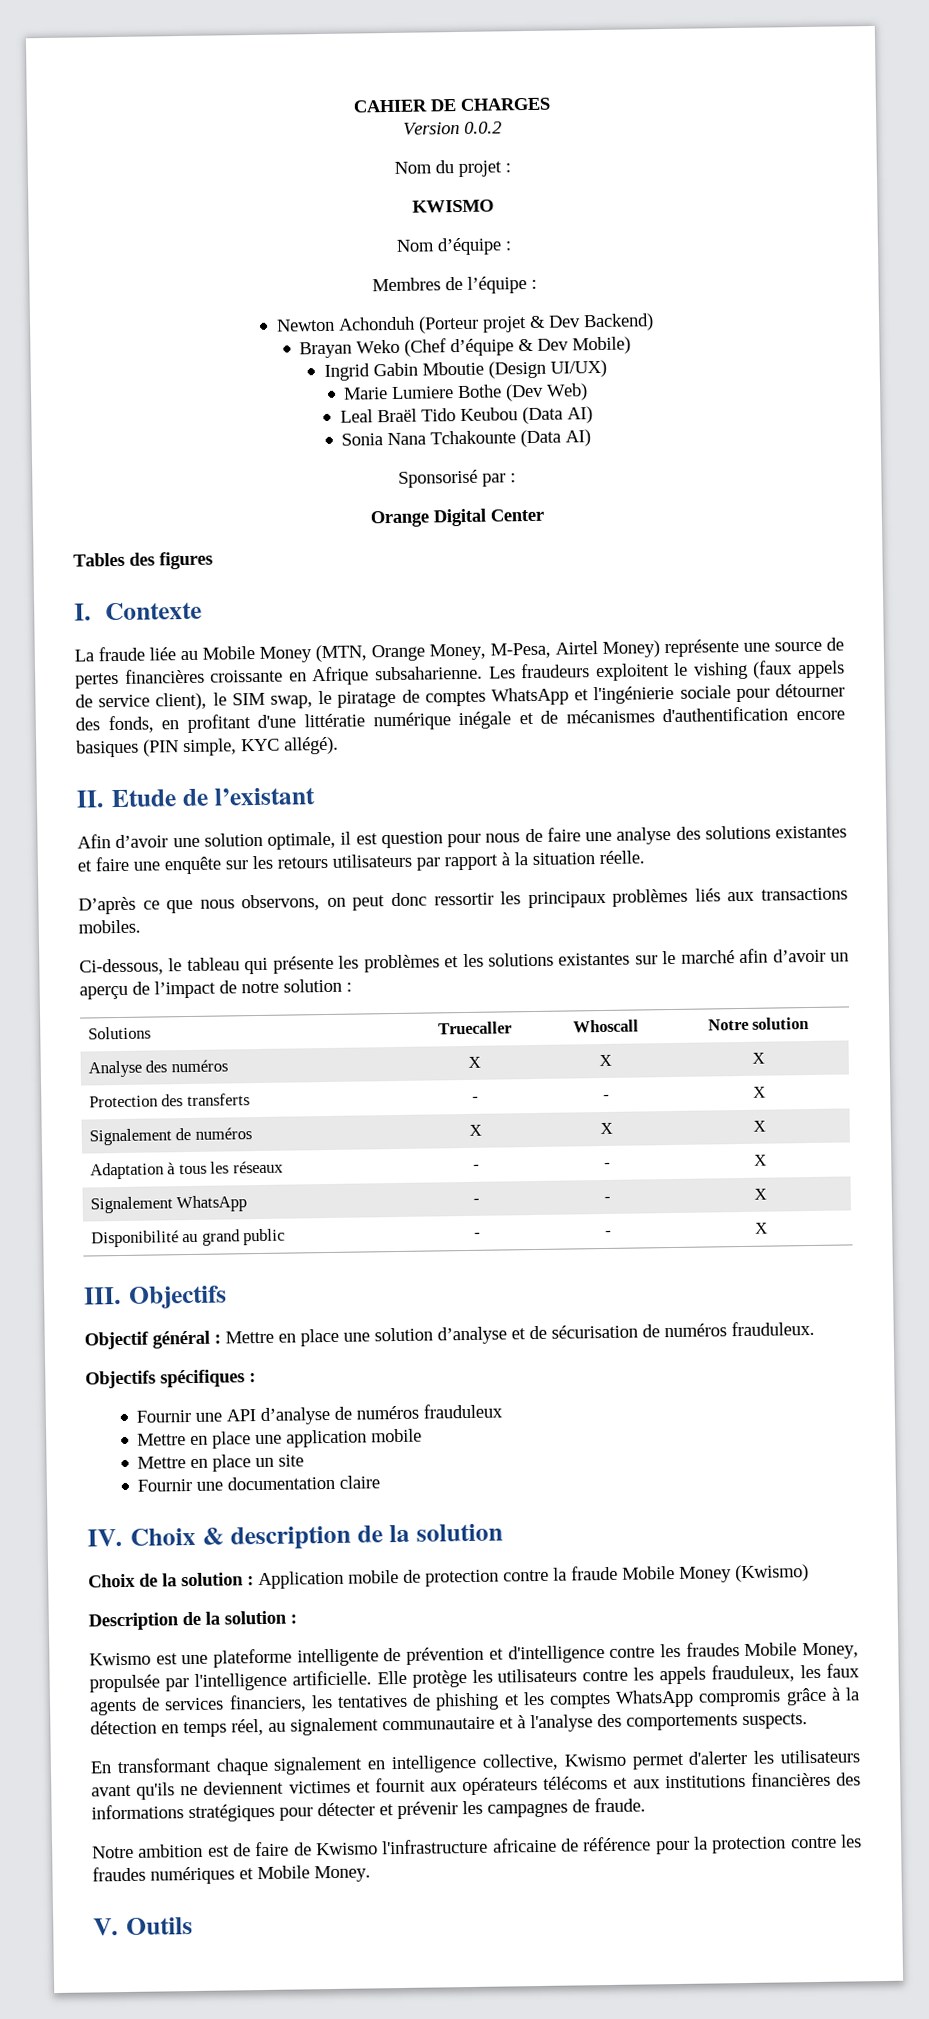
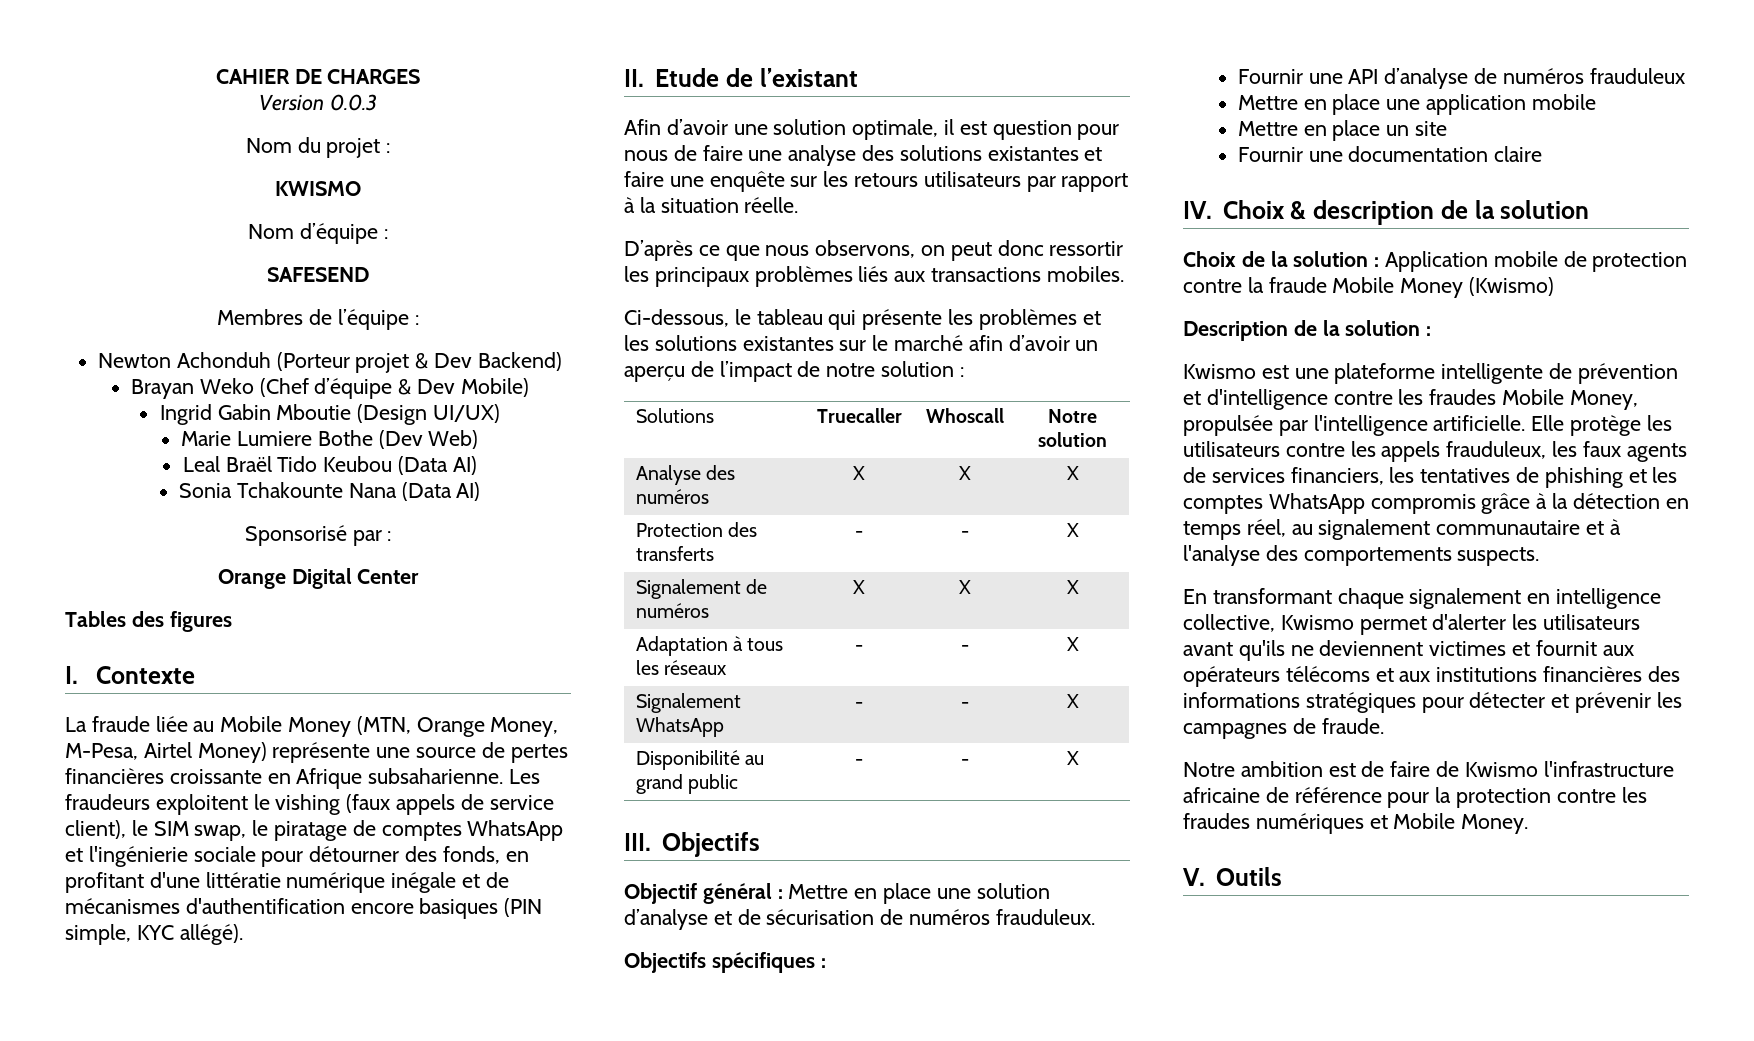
- Version 0.0.2
+ Version 0.0.3
+ SAFESEND
- Sonia Nana Tchakounte (Data AI)
+ Sonia Tchakounte Nana (Data AI)

